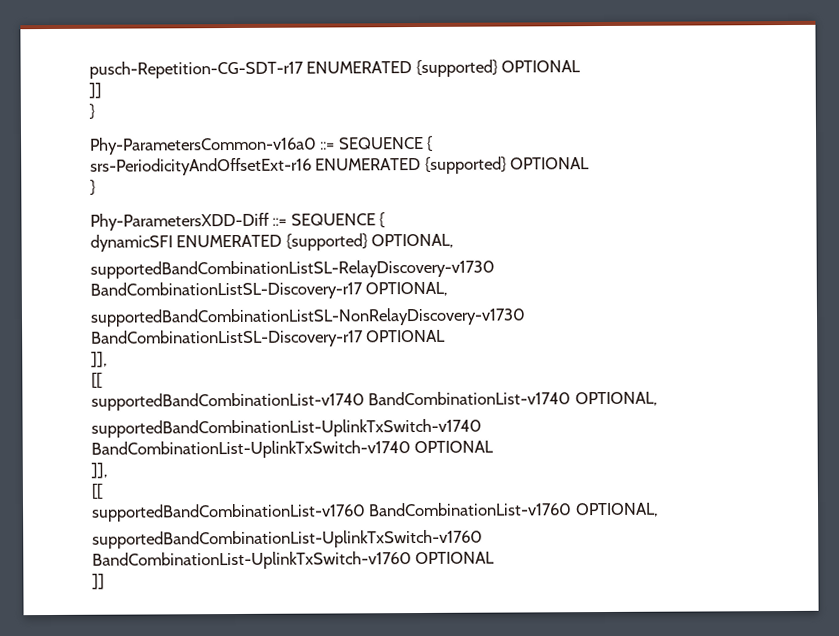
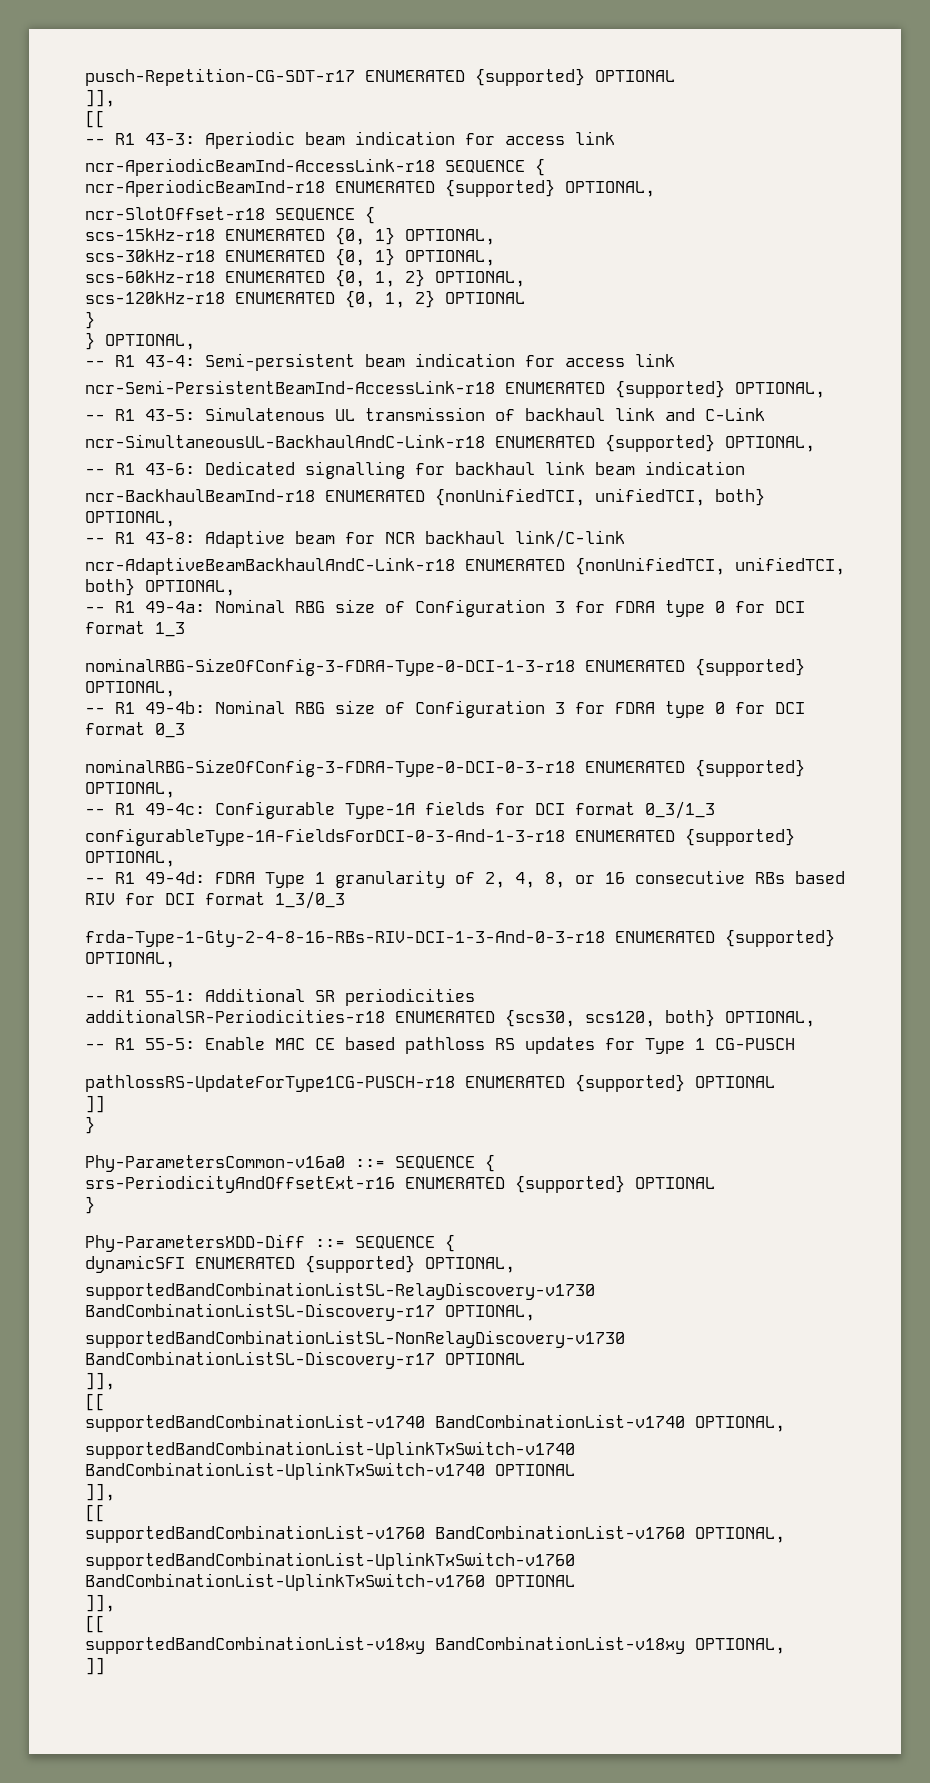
  pusch-Repetition-CG-SDT-r17 ENUMERATED {supported} OPTIONAL
+ ]],
+ [[
+ -- R1 43-3: Aperiodic beam indication for access link
+ ncr-AperiodicBeamInd-AccessLink-r18 SEQUENCE {
+ ncr-AperiodicBeamInd-r18 ENUMERATED {supported} OPTIONAL,
+ ncr-SlotOffset-r18 SEQUENCE {
+ scs-15kHz-r18 ENUMERATED {0, 1} OPTIONAL,
+ scs-30kHz-r18 ENUMERATED {0, 1} OPTIONAL,
+ scs-60kHz-r18 ENUMERATED {0, 1, 2} OPTIONAL,
+ scs-120kHz-r18 ENUMERATED {0, 1, 2} OPTIONAL
+ }
+ } OPTIONAL,
+ -- R1 43-4: Semi-persistent beam indication for access link
+ ncr-Semi-PersistentBeamInd-AccessLink-r18 ENUMERATED {supported} OPTIONAL,
+ -- R1 43-5: Simulatenous UL transmission of backhaul link and C-Link
+ ncr-SimultaneousUL-BackhaulAndC-Link-r18 ENUMERATED {supported} OPTIONAL,
+ -- R1 43-6: Dedicated signalling for backhaul link beam indication
+ ncr-BackhaulBeamInd-r18 ENUMERATED {nonUnifiedTCI, unifiedTCI, both} OPTIONAL,
+ -- R1 43-8: Adaptive beam for NCR backhaul link/C-link
+ ncr-AdaptiveBeamBackhaulAndC-Link-r18 ENUMERATED {nonUnifiedTCI, unifiedTCI, both} OPTIONAL,
+ -- R1 49-4a: Nominal RBG size of Configuration 3 for FDRA type 0 for DCI format 1_3
+ nominalRBG-SizeOfConfig-3-FDRA-Type-0-DCI-1-3-r18 ENUMERATED {supported} OPTIONAL,
+ -- R1 49-4b: Nominal RBG size of Configuration 3 for FDRA type 0 for DCI format 0_3
+ nominalRBG-SizeOfConfig-3-FDRA-Type-0-DCI-0-3-r18 ENUMERATED {supported} OPTIONAL,
+ -- R1 49-4c: Configurable Type-1A fields for DCI format 0_3/1_3
+ configurableType-1A-FieldsForDCI-0-3-And-1-3-r18 ENUMERATED {supported} OPTIONAL,
+ -- R1 49-4d: FDRA Type 1 granularity of 2, 4, 8, or 16 consecutive RBs based RIV for DCI format 1_3/0_3
+ frda-Type-1-Gty-2-4-8-16-RBs-RIV-DCI-1-3-And-0-3-r18 ENUMERATED {supported} OPTIONAL,
+ -- R1 55-1: Additional SR periodicities
+ additionalSR-Periodicities-r18 ENUMERATED {scs30, scs120, both} OPTIONAL,
+ -- R1 55-5: Enable MAC CE based pathloss RS updates for Type 1 CG-PUSCH
+ pathlossRS-UpdateForType1CG-PUSCH-r18 ENUMERATED {supported} OPTIONAL
  supportedBandCombinationList-UplinkTxSwitch-v1760 BandCombinationList-UplinkTxSwitch-v1760 OPTIONAL
+ ]],
+ [[
+ supportedBandCombinationList-v18xy BandCombinationList-v18xy OPTIONAL,

